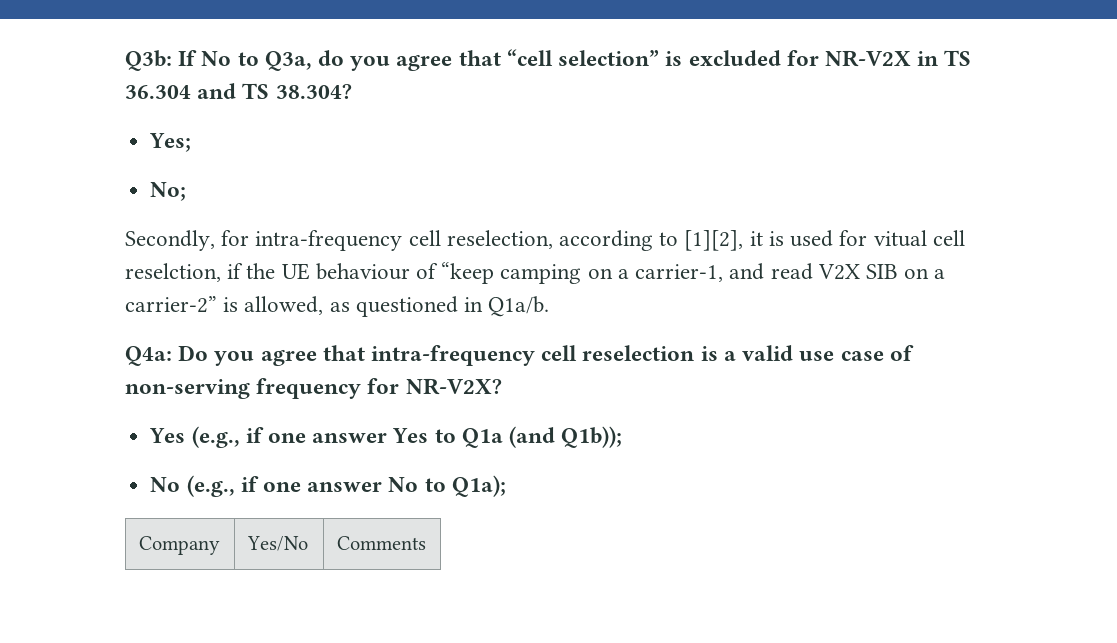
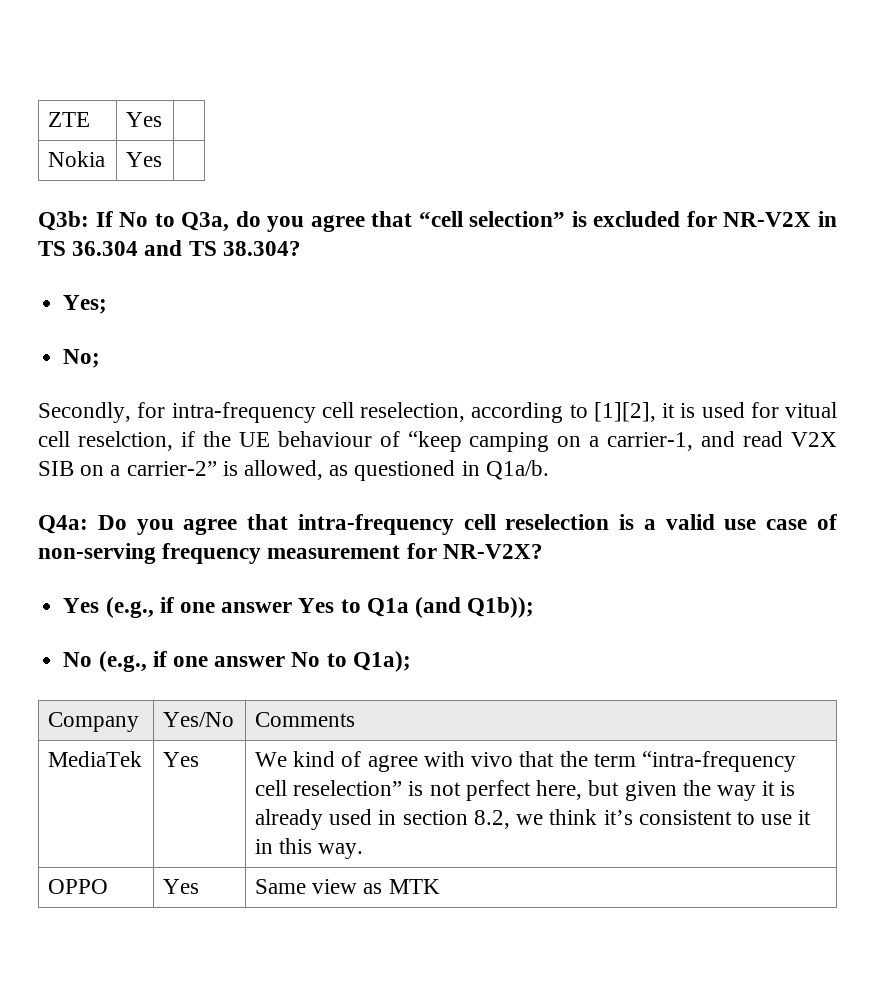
+ ZTE | Yes |
+ Nokia | Yes |
- Q4a: Do you agree that intra-frequency cell reselection is a valid use case of non-serving frequency for NR-V2X?
+ Q4a: Do you agree that intra-frequency cell reselection is a valid use case of non-serving frequency measurement for NR-V2X?
+ MediaTek | Yes | We kind of agree with vivo that the term “intra-frequency cell reselection” is not perfect here, but given the way it is already used in section 8.2, we think it’s consistent to use it in this way.
+ OPPO | Yes | Same view as MTK

